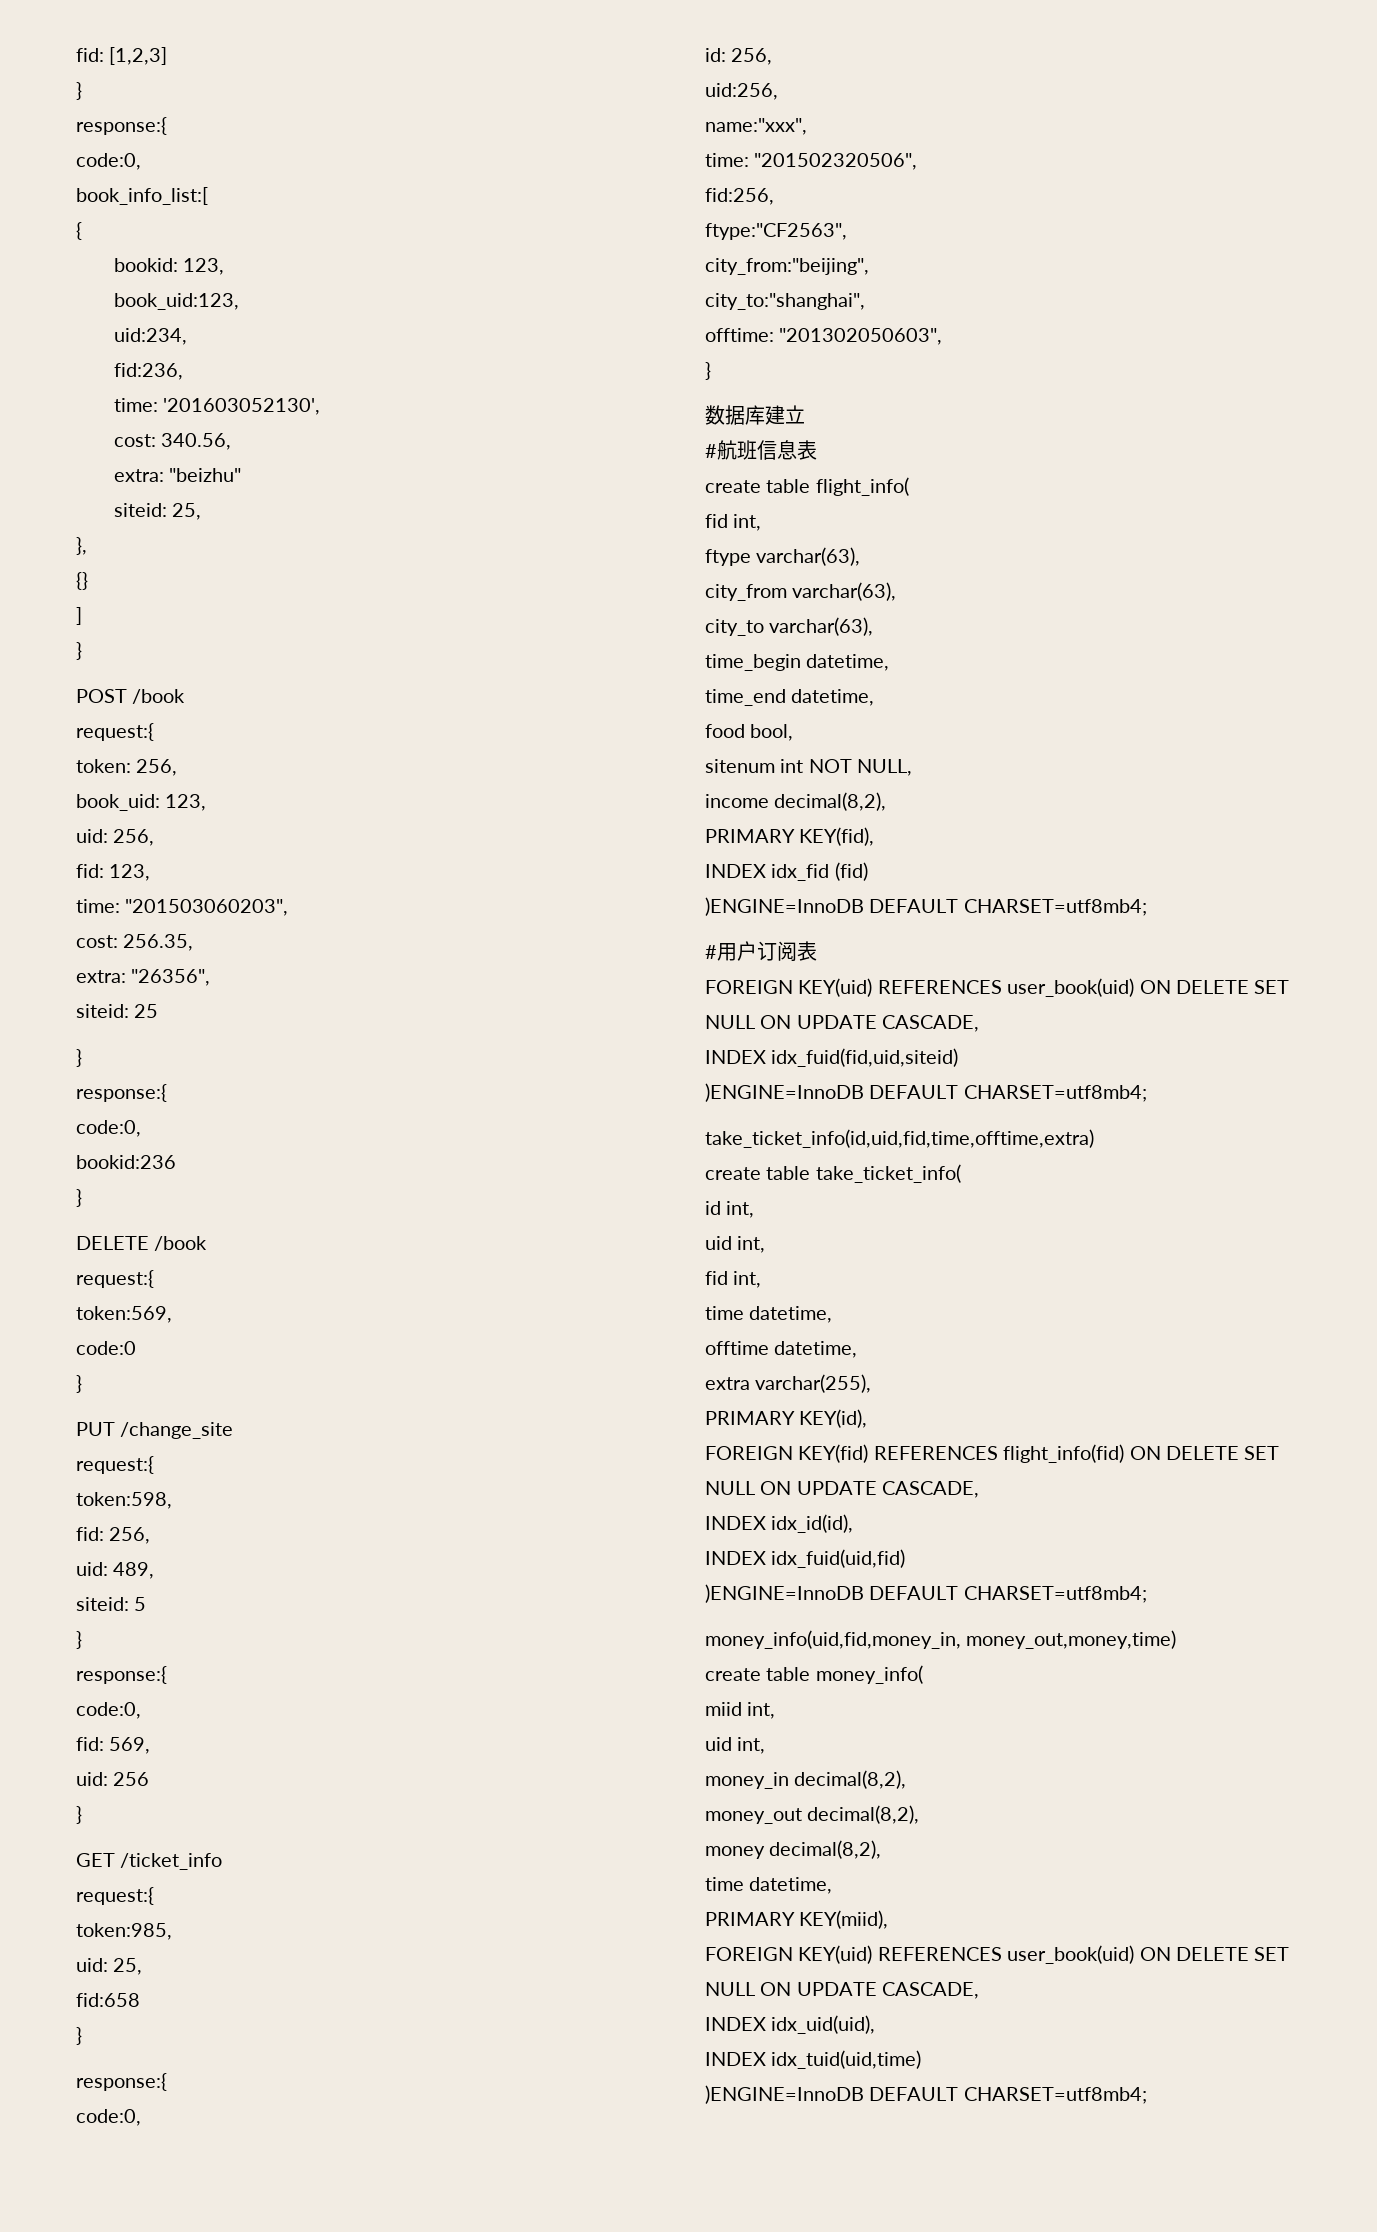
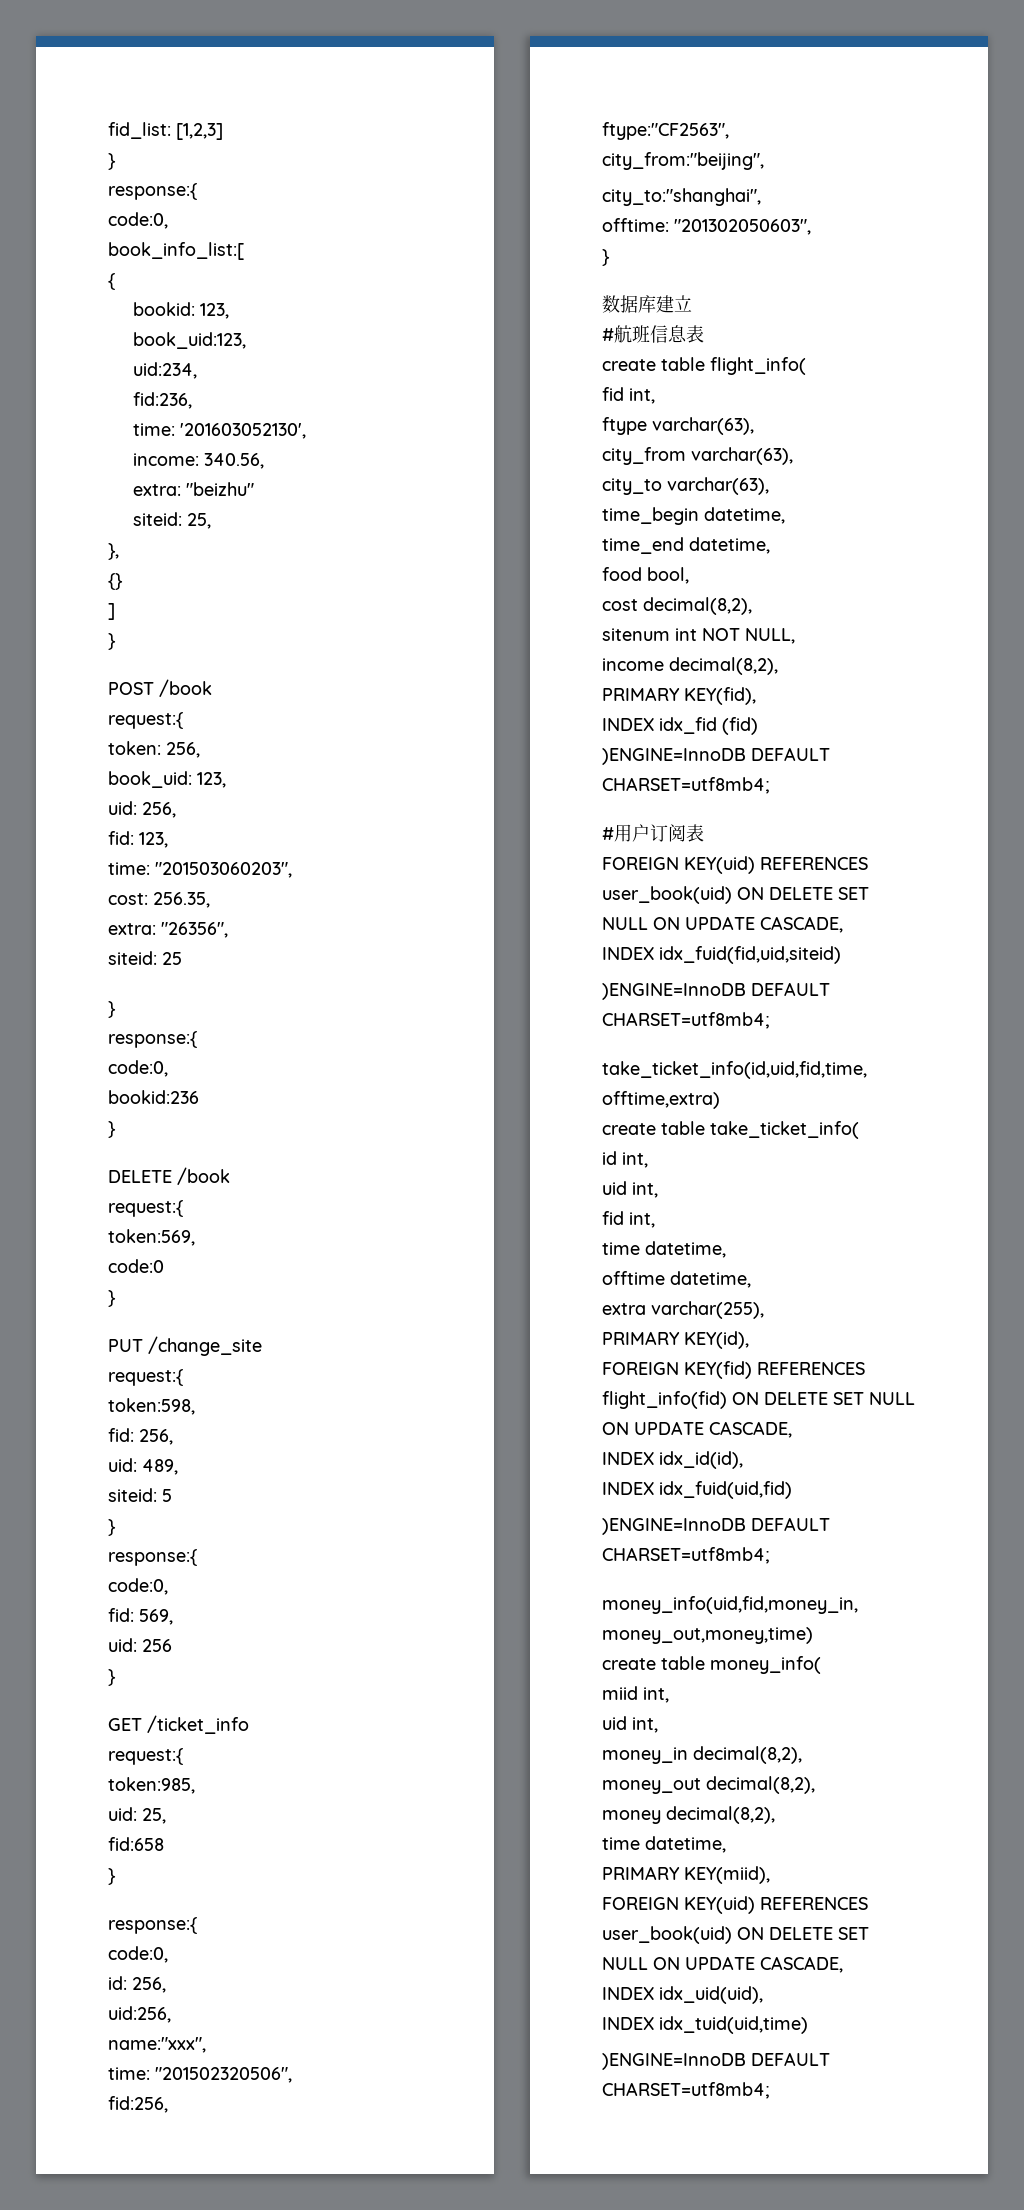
- fid: [1,2,3]
+ fid_list: [1,2,3]
- cost: 340.56,
+ income: 340.56,
+ cost decimal(8,2),

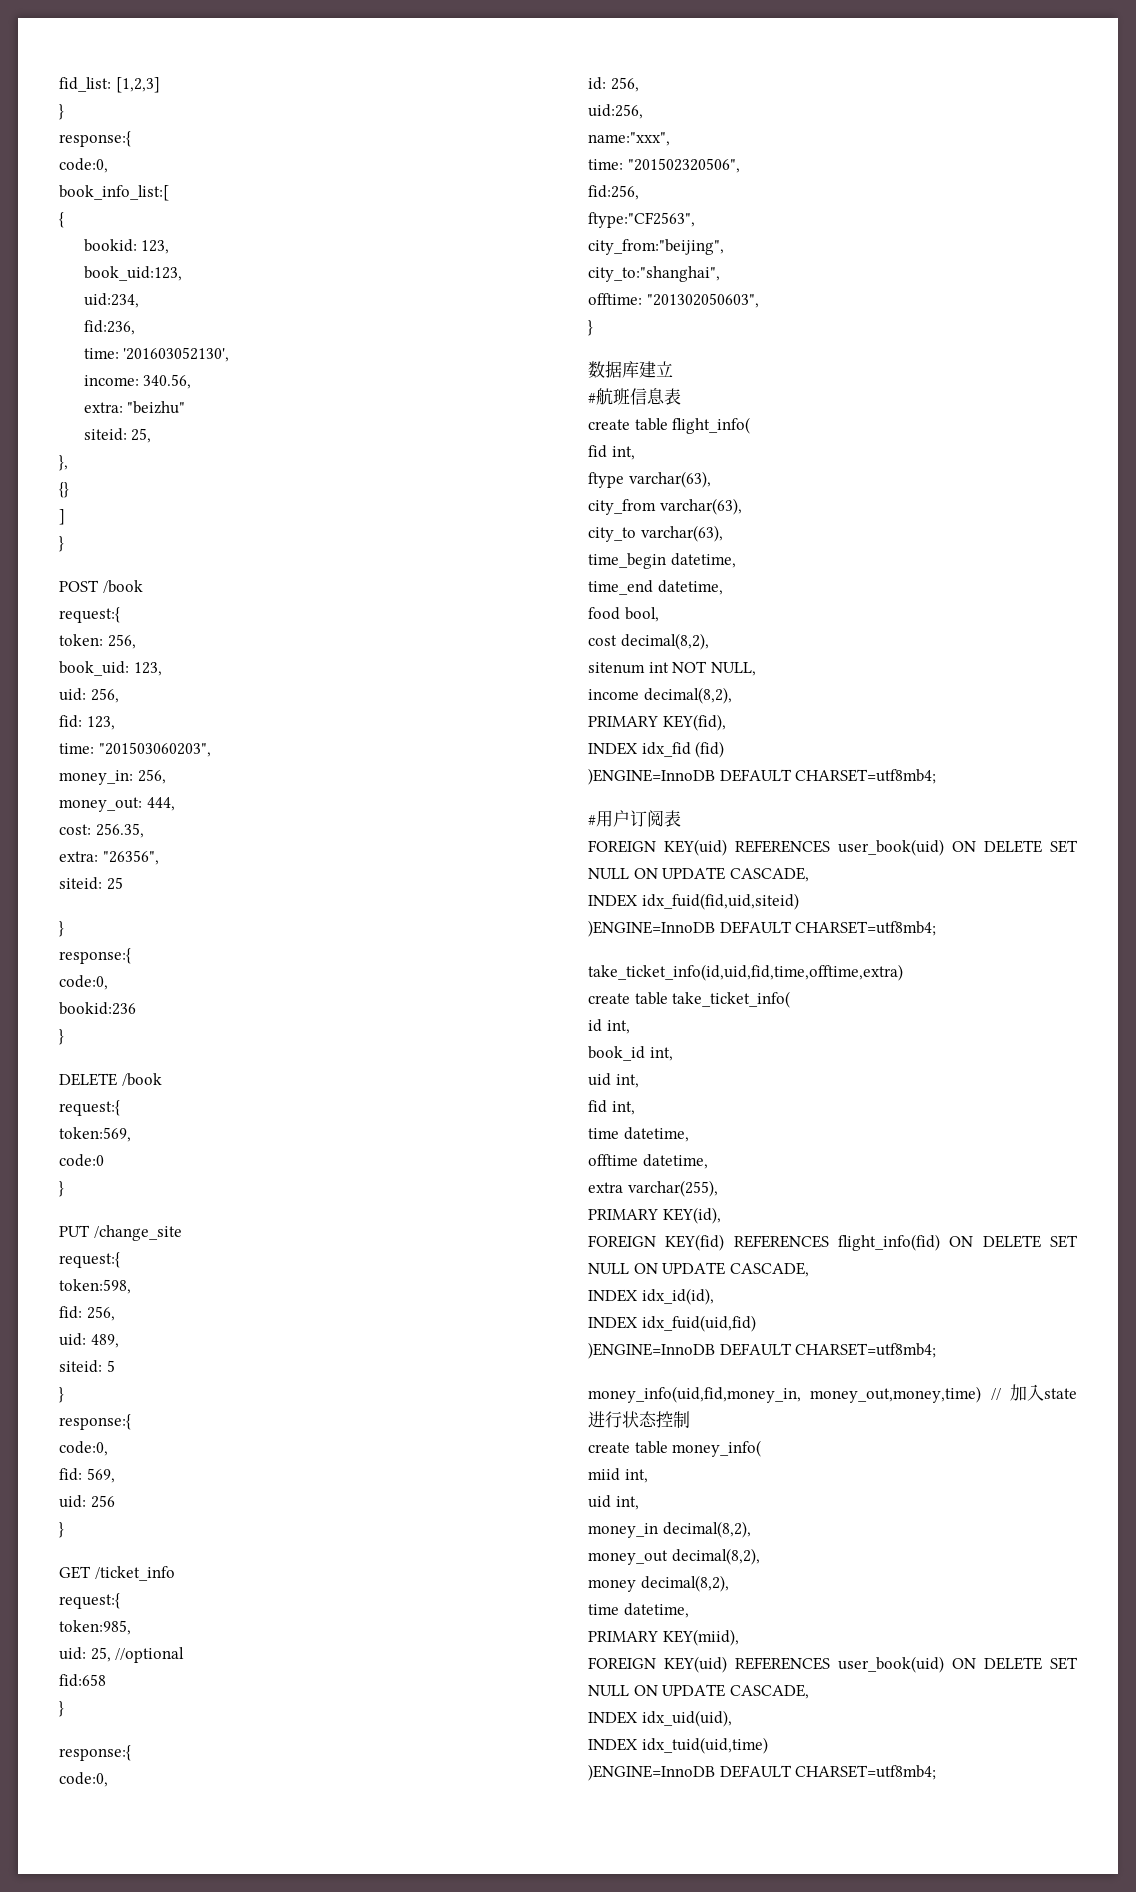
+ money_in: 256,
+ money_out: 444,
- uid: 25,
+ uid: 25, //optional
+ book_id int,
- money_info(uid,fid,money_in, money_out,money,time)
+ money_info(uid,fid,money_in, money_out,money,time) // 加入state进行状态控制

